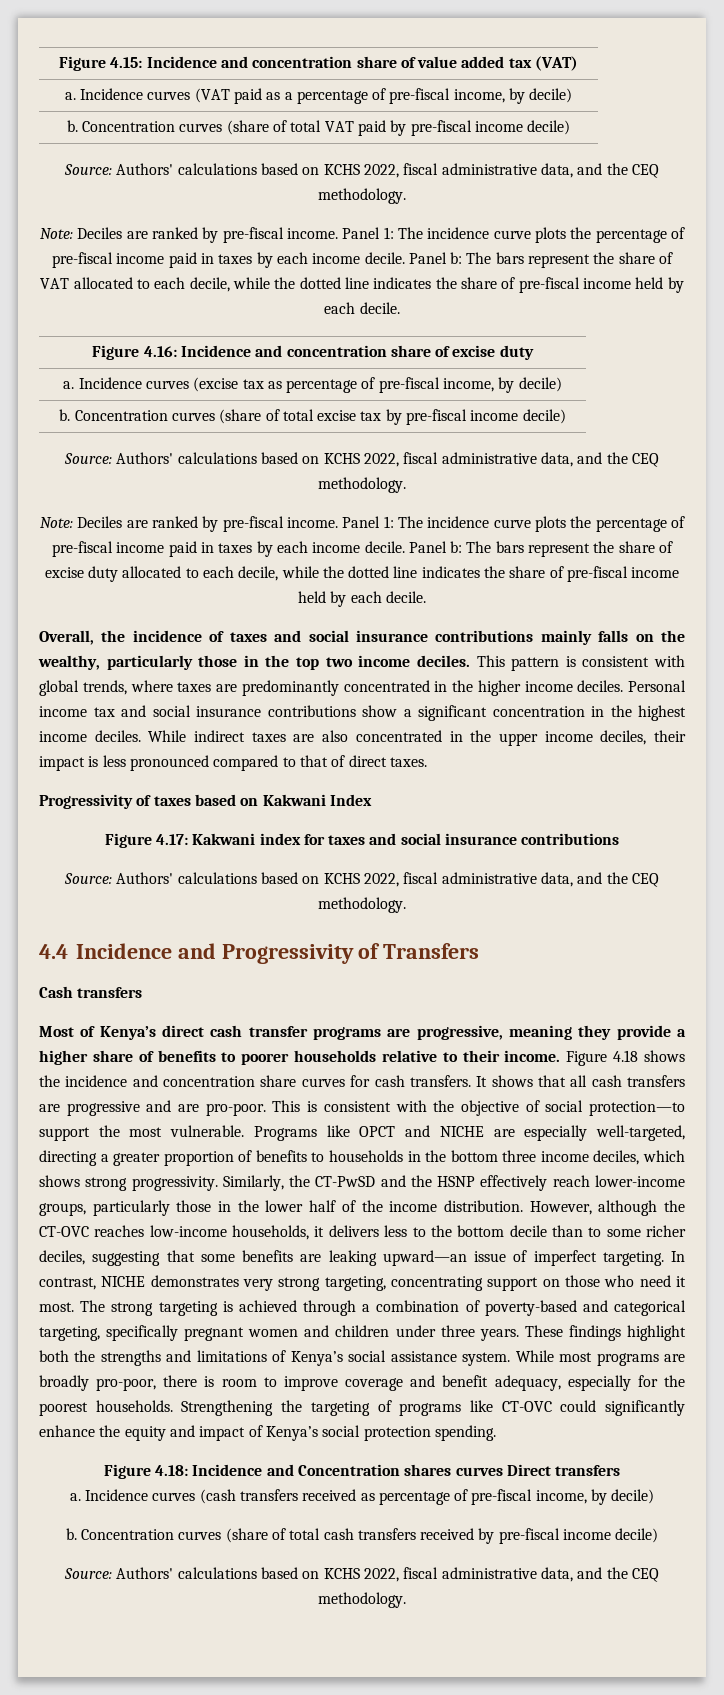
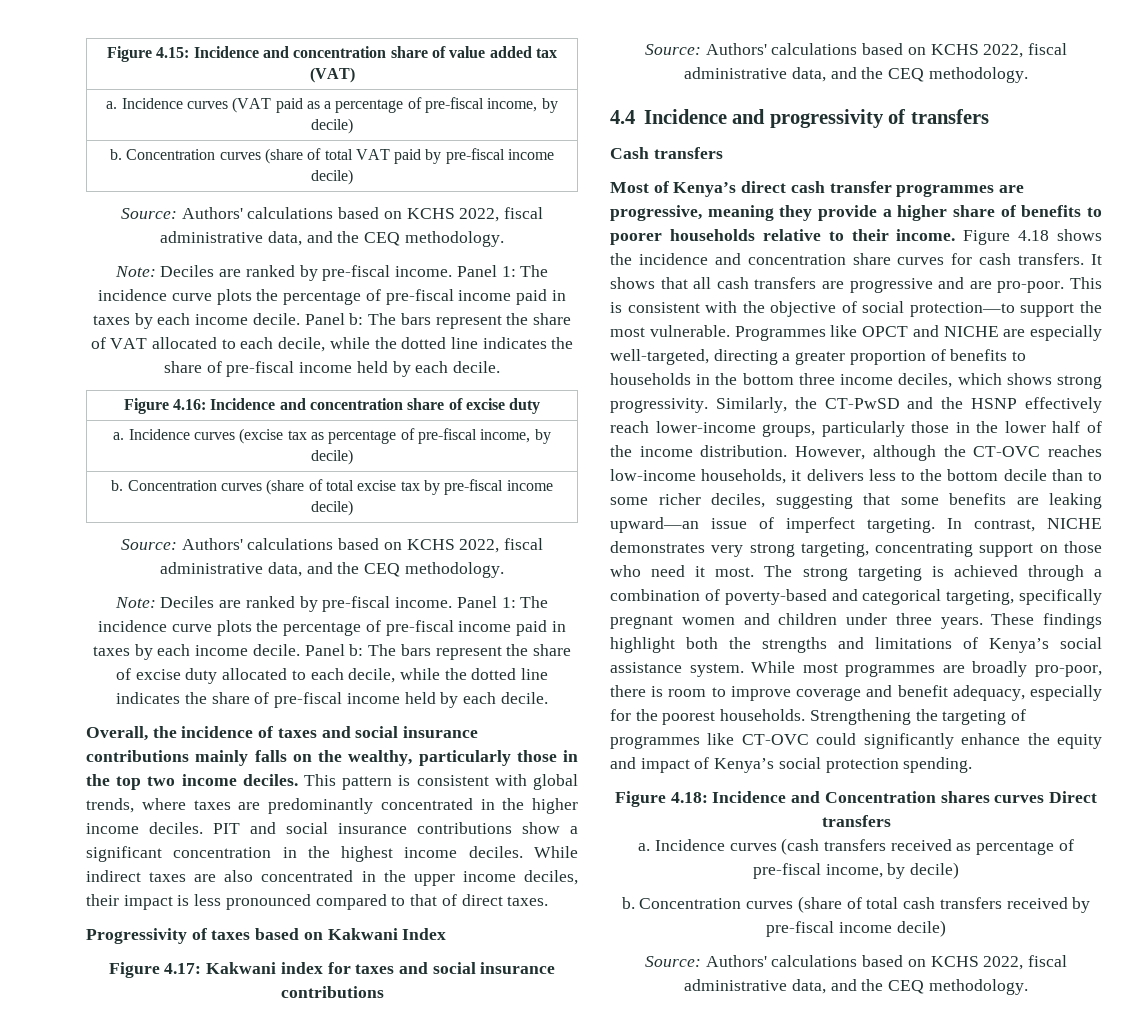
- Personal income tax and social insurance contributions show a significant concentration in the highest income deciles.
+ PIT and social insurance contributions show a significant concentration in the highest income deciles.
- 4.4 Incidence and Progressivity of Transfers
+ 4.4 Incidence and progressivity of transfers
- Most of Kenya’s direct cash transfer programs are progressive, meaning they provide a higher share of benefits to poorer households relative to their income.
+ Most of Kenya’s direct cash transfer programmes are progressive, meaning they provide a higher share of benefits to poorer households relative to their income.
- Programs like OPCT and NICHE are especially well-targeted, directing a greater proportion of benefits to households in the bottom three income deciles, which shows strong progressivity.
+ Programmes like OPCT and NICHE are especially well-targeted, directing a greater proportion of benefits to households in the bottom three income deciles, which shows strong progressivity.
- While most programs are broadly pro-poor, there is room to improve coverage and benefit adequacy, especially for the poorest households.
+ While most programmes are broadly pro-poor, there is room to improve coverage and benefit adequacy, especially for the poorest households.
- Strengthening the targeting of programs like CT-OVC could significantly enhance the equity and impact of Kenya’s social protection spending.
+ Strengthening the targeting of programmes like CT-OVC could significantly enhance the equity and impact of Kenya’s social protection spending.

